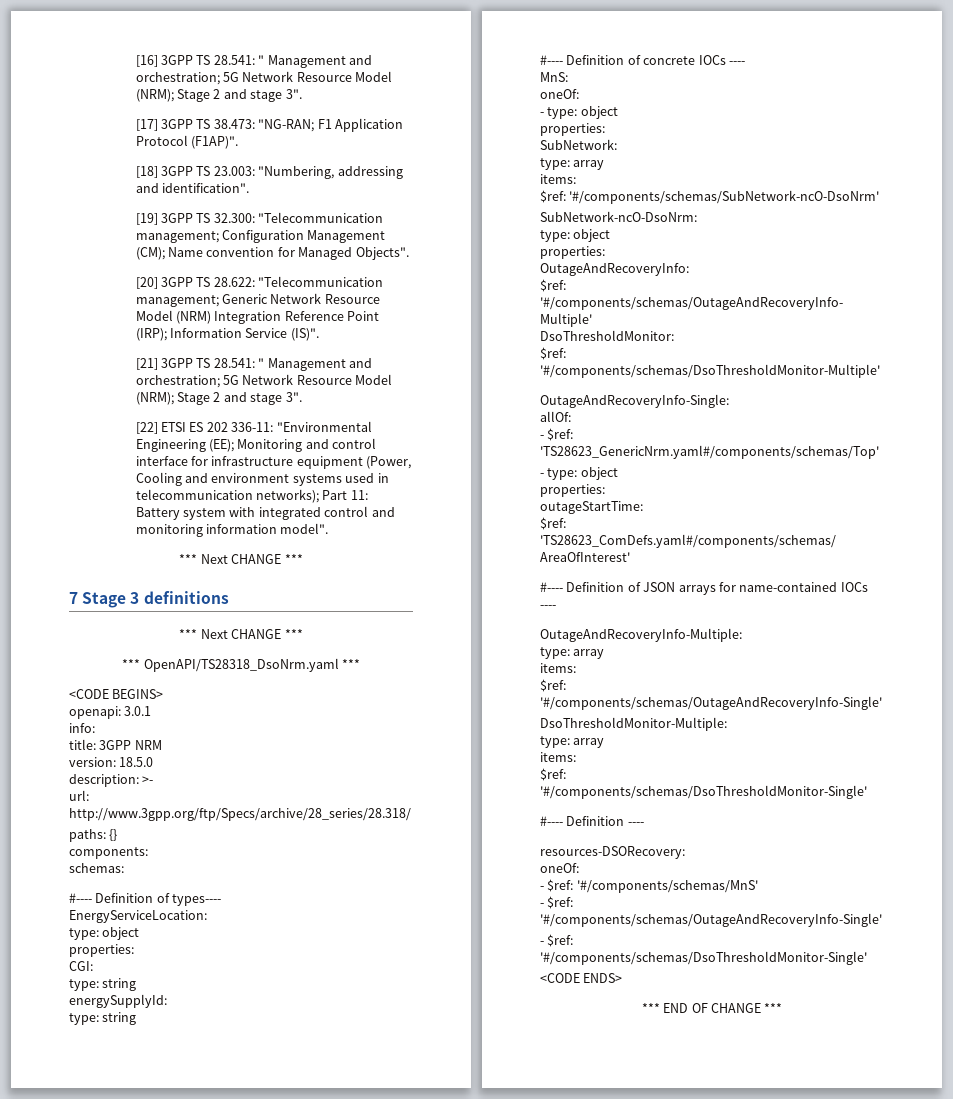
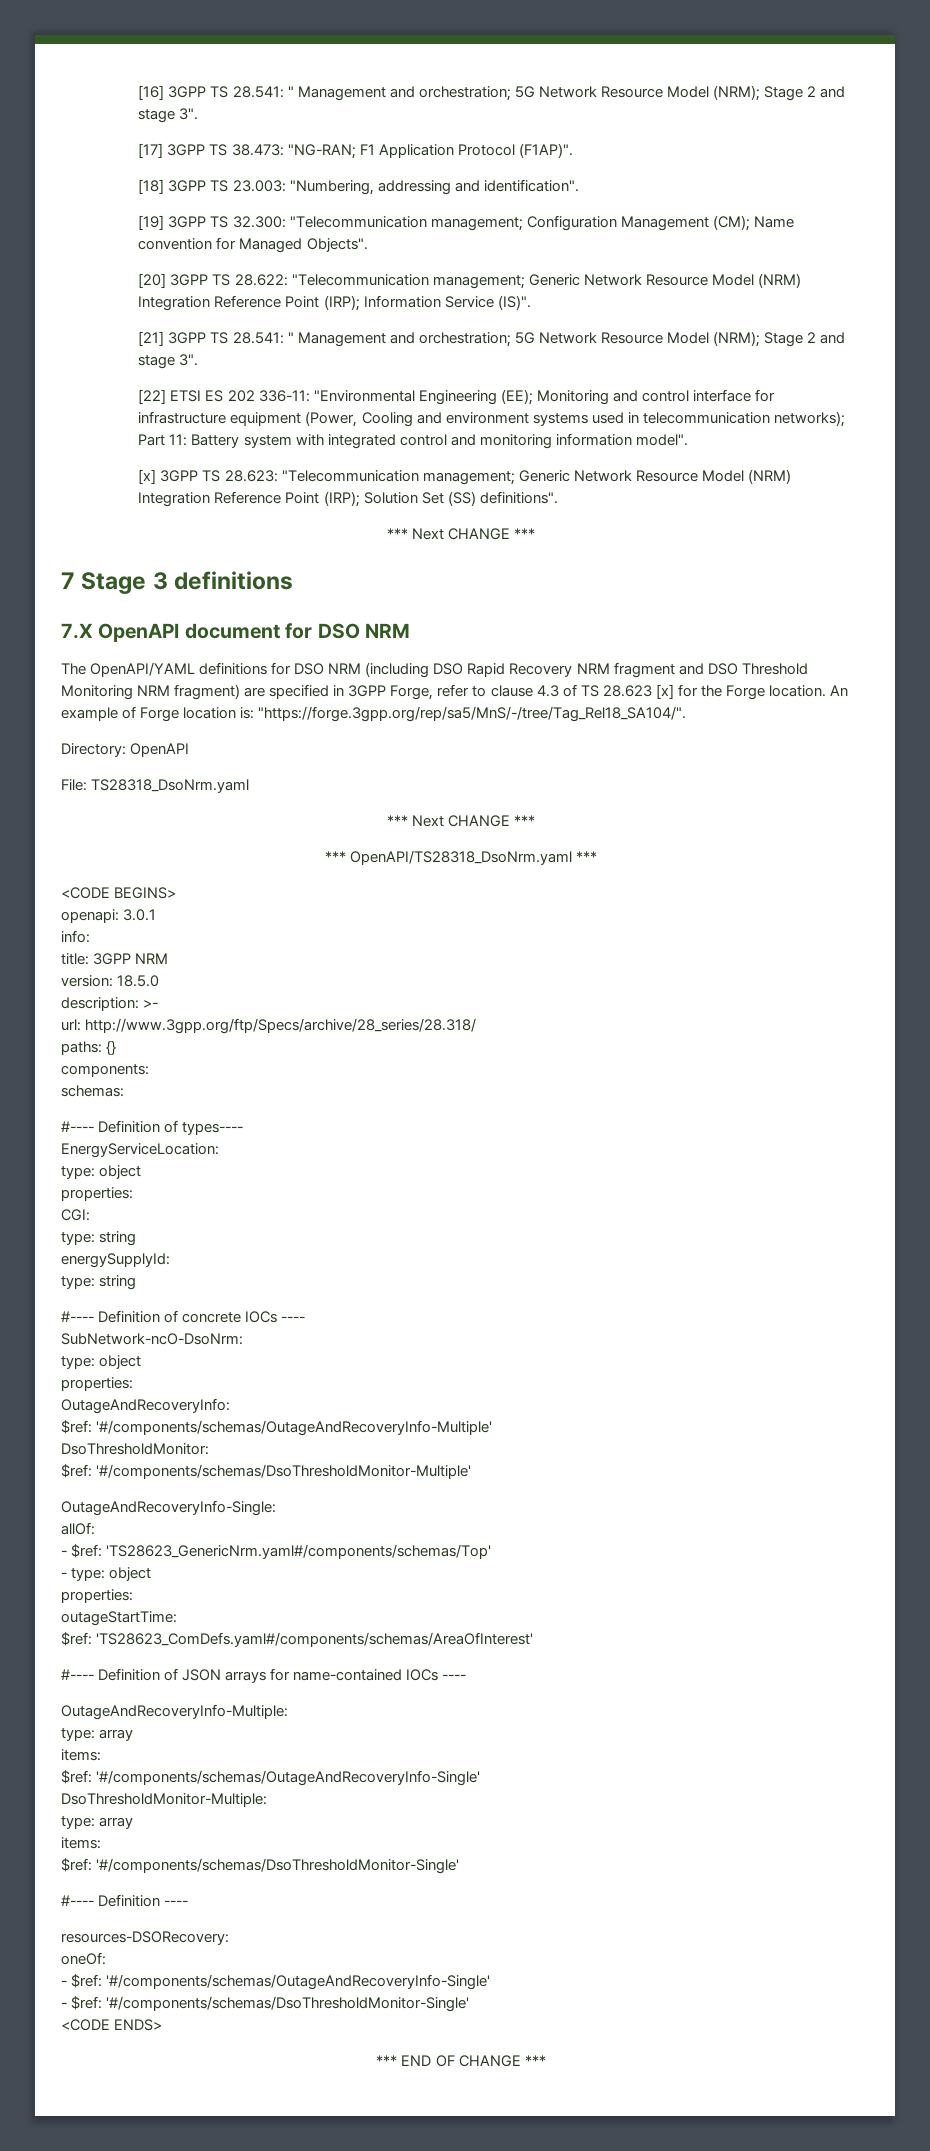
+ [x] 3GPP TS 28.623: "Telecommunication management; Generic Network Resource Model (NRM) Integration Reference Point (IRP); Solution Set (SS) definitions".
+ 7.X OpenAPI document for DSO NRM
+ The OpenAPI/YAML definitions for DSO NRM (including DSO Rapid Recovery NRM fragment and DSO Threshold Monitoring NRM fragment) are specified in 3GPP Forge, refer to clause 4.3 of TS 28.623 [x] for the Forge location. An example of Forge location is: "https://forge.3gpp.org/rep/sa5/MnS/-/tree/Tag_Rel18_SA104/".
+ Directory: OpenAPI
+ File: TS28318_DsoNrm.yaml
- MnS:
- oneOf:
- - type: object
- properties:
- SubNetwork:
- type: array
- items:
- $ref: '#/components/schemas/SubNetwork-ncO-DsoNrm'
- - $ref: '#/components/schemas/MnS'

